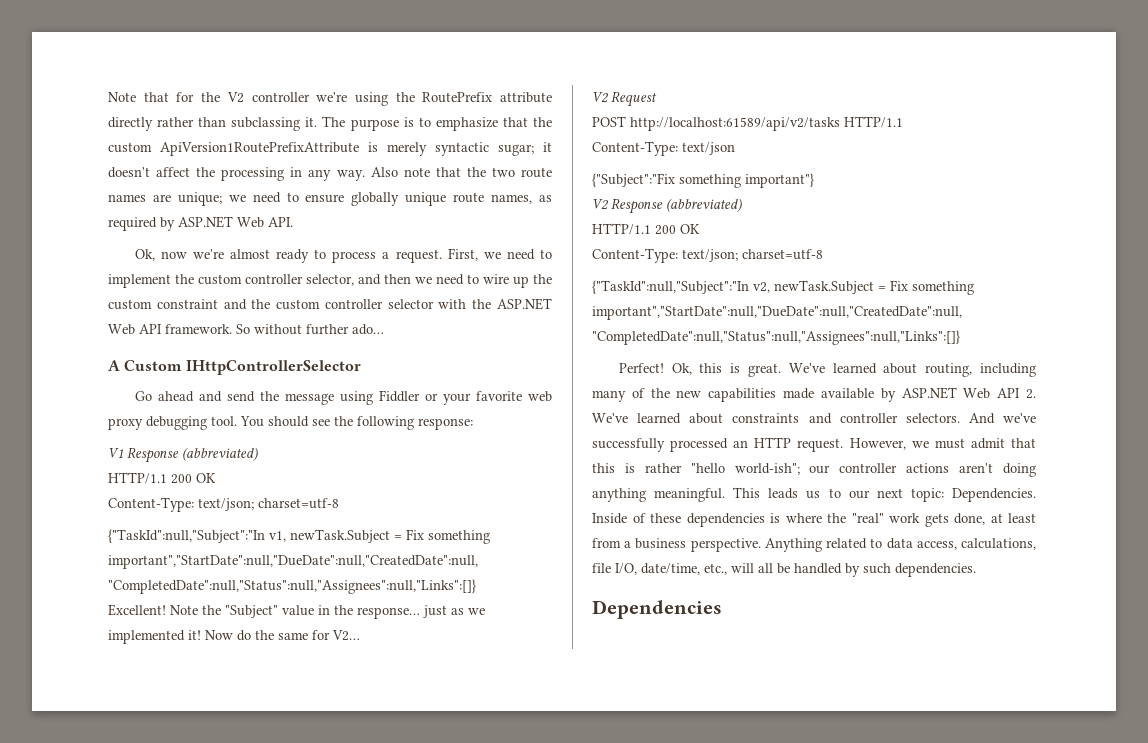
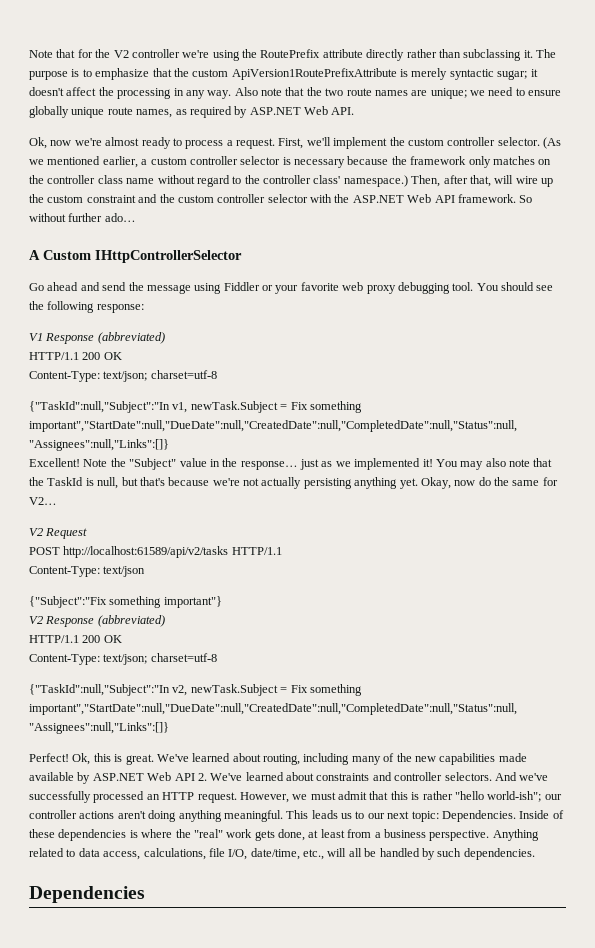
- First, we need to implement the custom controller selector, and then we need to wire up the custom constraint and the custom controller selector with the ASP.NET Web API framework.
+ First, we'll implement the custom controller selector. (As we mentioned earlier, a custom controller selector is necessary because the framework only matches on the controller class name without regard to the controller class' namespace.) Then, after that, will wire up the custom constraint and the custom controller selector with the ASP.NET Web API framework.
- Now do the same for V2…
+ You may also note that the TaskId is null, but that's because we're not actually persisting anything yet. Okay, now do the same for V2…

